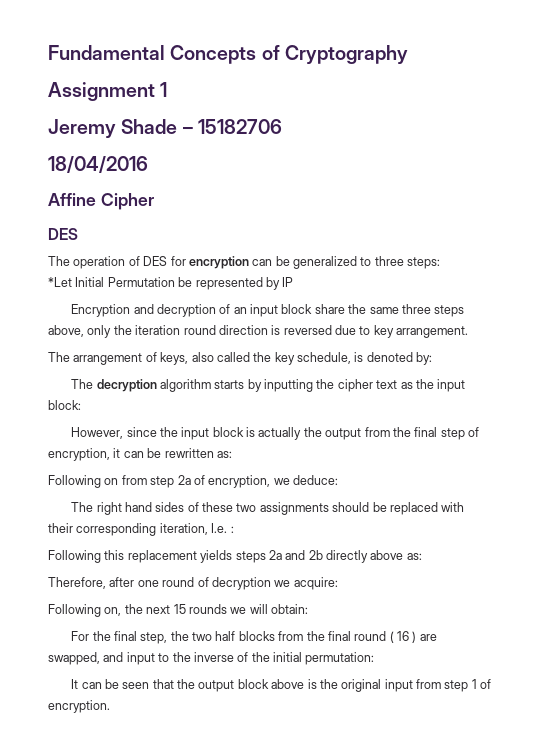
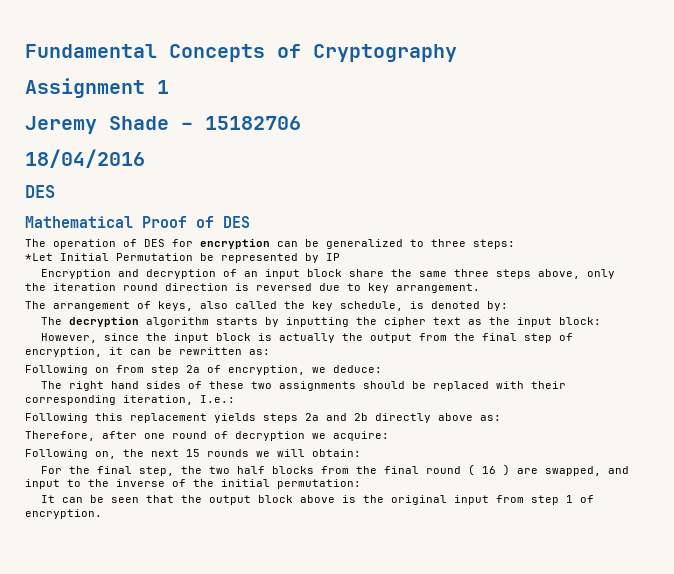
  18/04/2016
- Affine Cipher
  DES
+ Mathematical Proof of DES
- The right hand sides of these two assignments should be replaced with their corresponding iteration, I.e. :
+ The right hand sides of these two assignments should be replaced with their corresponding iteration, I.e.:

